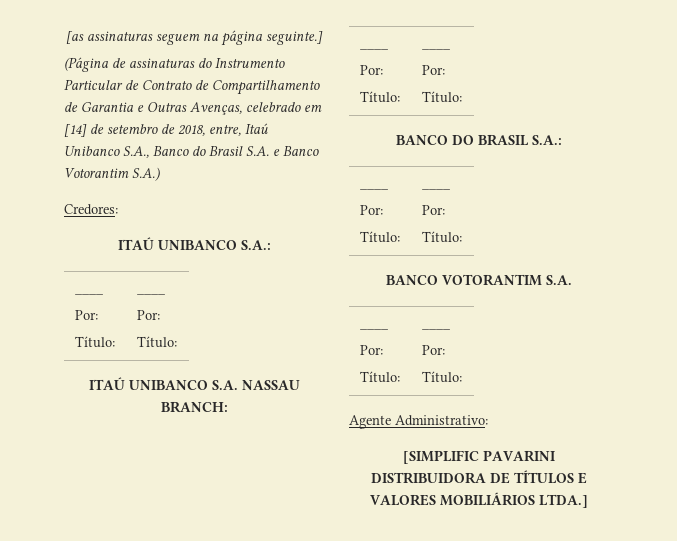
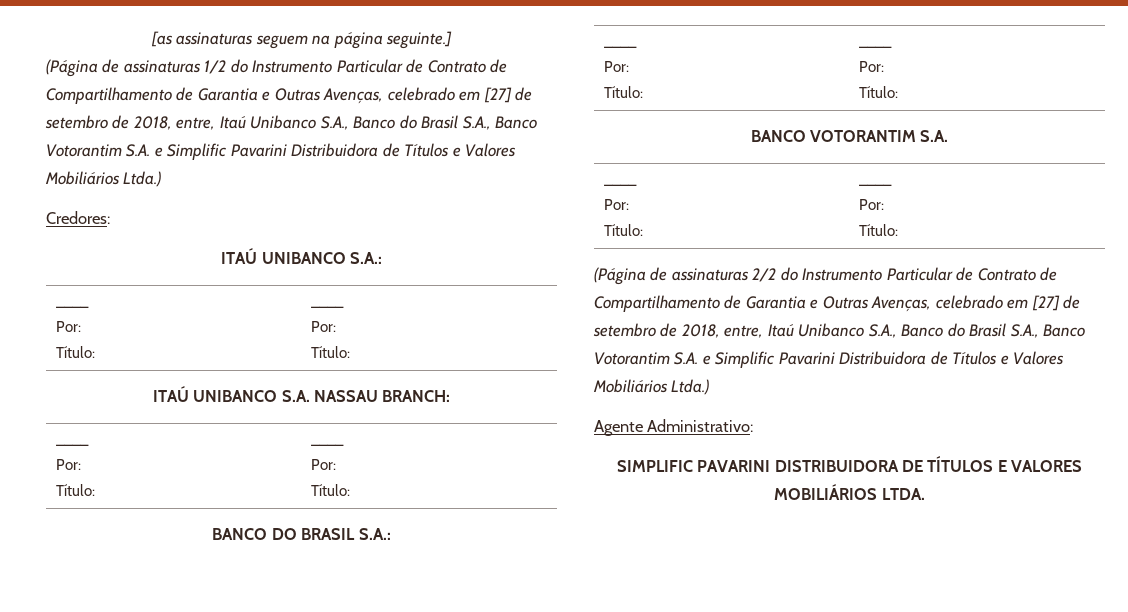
- (Página de assinaturas do Instrumento Particular de Contrato de Compartilhamento de Garantia e Outras Avenças, celebrado em [14] de setembro de 2018, entre, Itaú Unibanco S.A., Banco do Brasil S.A. e Banco Votorantim S.A.)
+ (Página de assinaturas 1/2 do Instrumento Particular de Contrato de Compartilhamento de Garantia e Outras Avenças, celebrado em [27] de setembro de 2018, entre, Itaú Unibanco S.A., Banco do Brasil S.A., Banco Votorantim S.A. e Simplific Pavarini Distribuidora de Títulos e Valores Mobiliários Ltda.)
+ (Página de assinaturas 2/2 do Instrumento Particular de Contrato de Compartilhamento de Garantia e Outras Avenças, celebrado em [27] de setembro de 2018, entre, Itaú Unibanco S.A., Banco do Brasil S.A., Banco Votorantim S.A. e Simplific Pavarini Distribuidora de Títulos e Valores Mobiliários Ltda.)
- [SIMPLIFIC PAVARINI DISTRIBUIDORA DE TÍTULOS E VALORES MOBILIÁRIOS LTDA.]
+ SIMPLIFIC PAVARINI DISTRIBUIDORA DE TÍTULOS E VALORES MOBILIÁRIOS LTDA.

